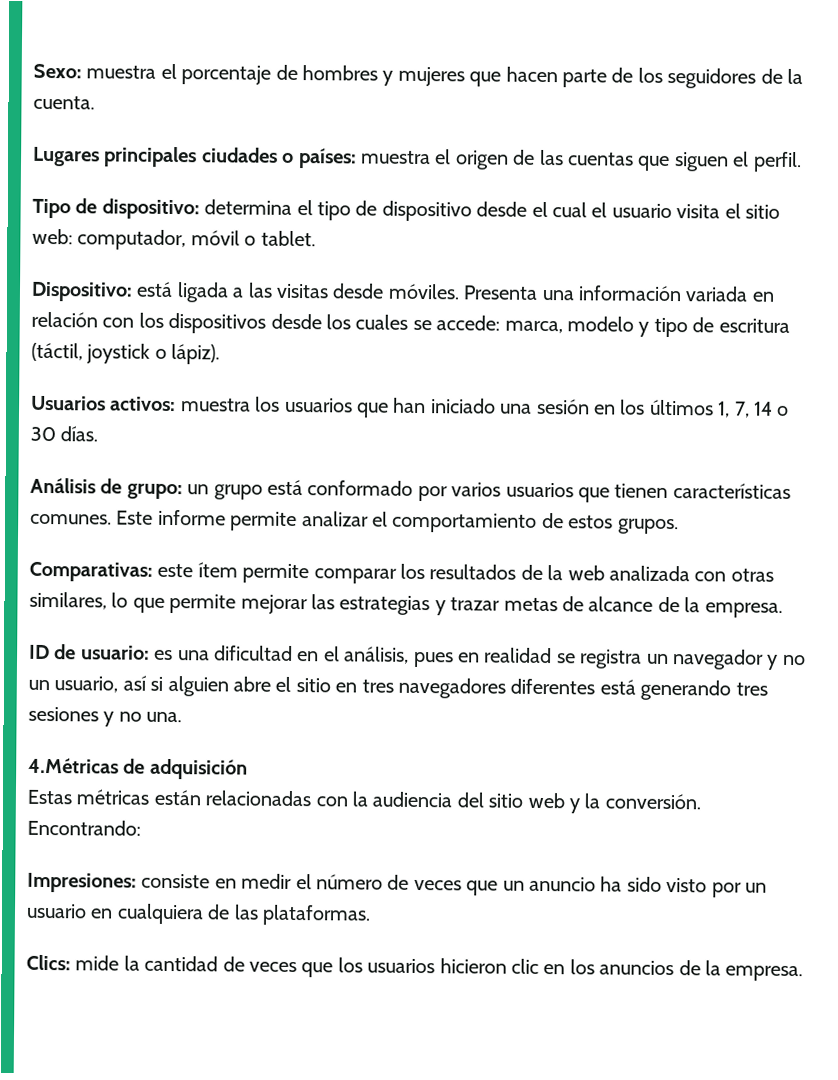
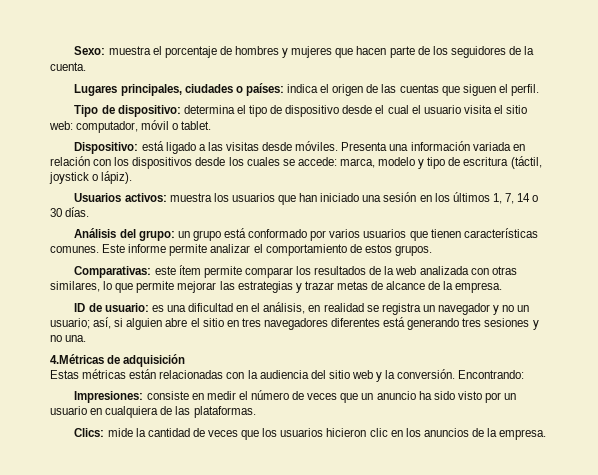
- Lugares principales ciudades o países: muestra el origen de las cuentas que siguen el perfil.
+ Lugares principales, ciudades o países: indica el origen de las cuentas que siguen el perfil.
- Dispositivo: está ligada a las visitas desde móviles.
+ Dispositivo: está ligado a las visitas desde móviles.
- Análisis de grupo: un grupo está conformado por varios usuarios que tienen características comunes.
+ Análisis del grupo: un grupo está conformado por varios usuarios que tienen características comunes.
- ID de usuario: es una dificultad en el análisis, pues en realidad se registra un navegador y no un usuario, así si alguien abre el sitio en tres navegadores diferentes está generando tres sesiones y no una.
+ ID de usuario: es una dificultad en el análisis, en realidad se registra un navegador y no un usuario; así, si alguien abre el sitio en tres navegadores diferentes está generando tres sesiones y no una.

